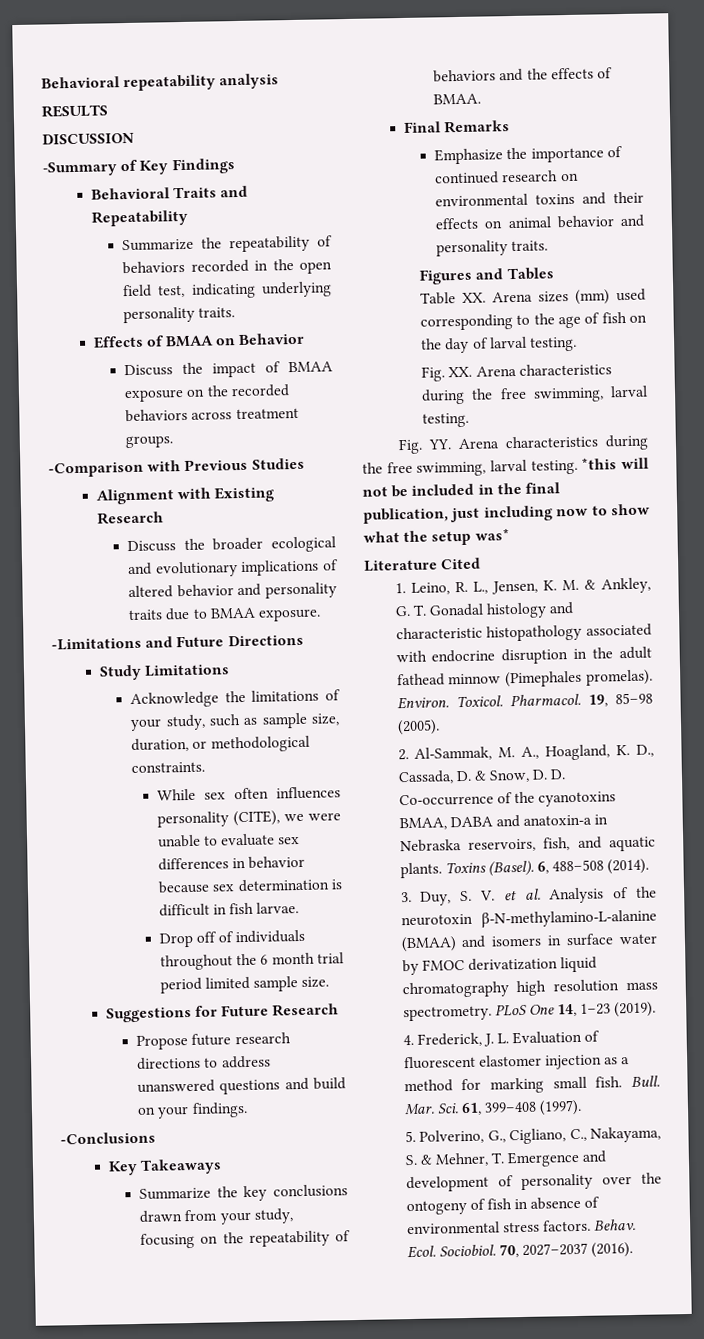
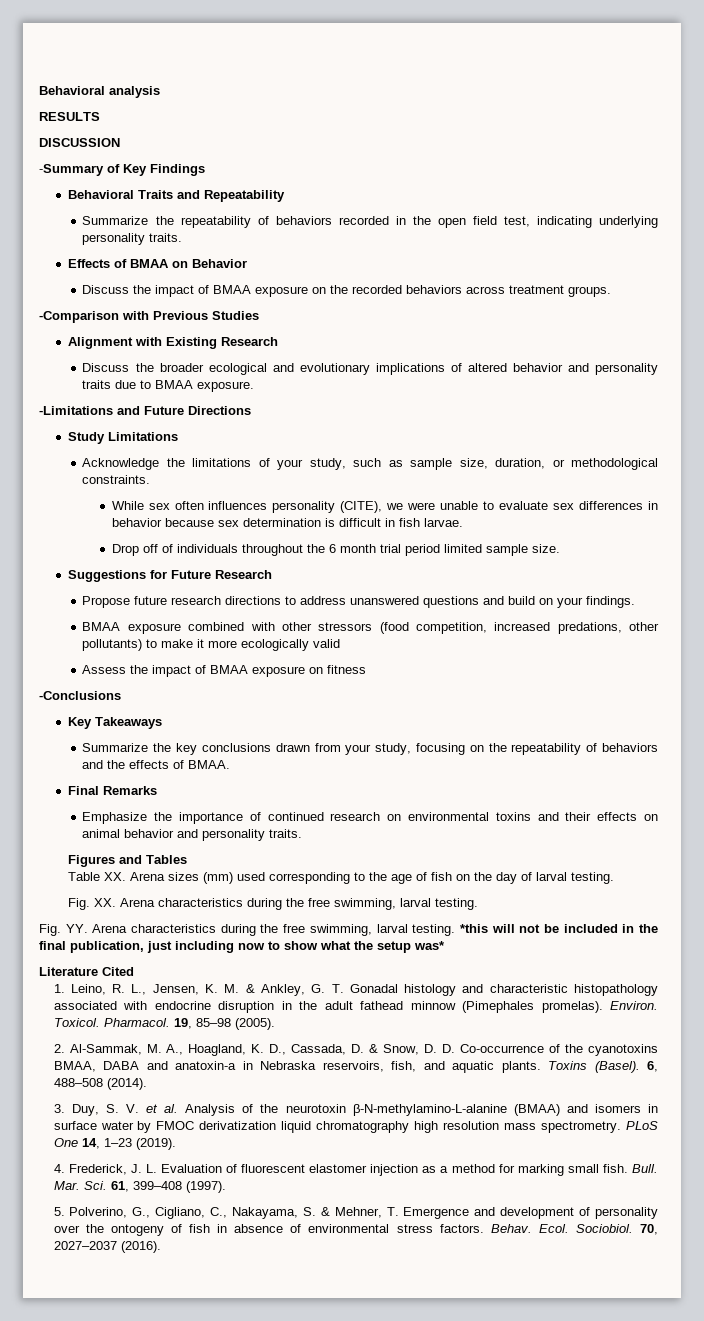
- Behavioral repeatability analysis
+ Behavioral analysis
+ BMAA exposure combined with other stressors (food competition, increased predations, other pollutants) to make it more ecologically valid
+ Assess the impact of BMAA exposure on fitness

